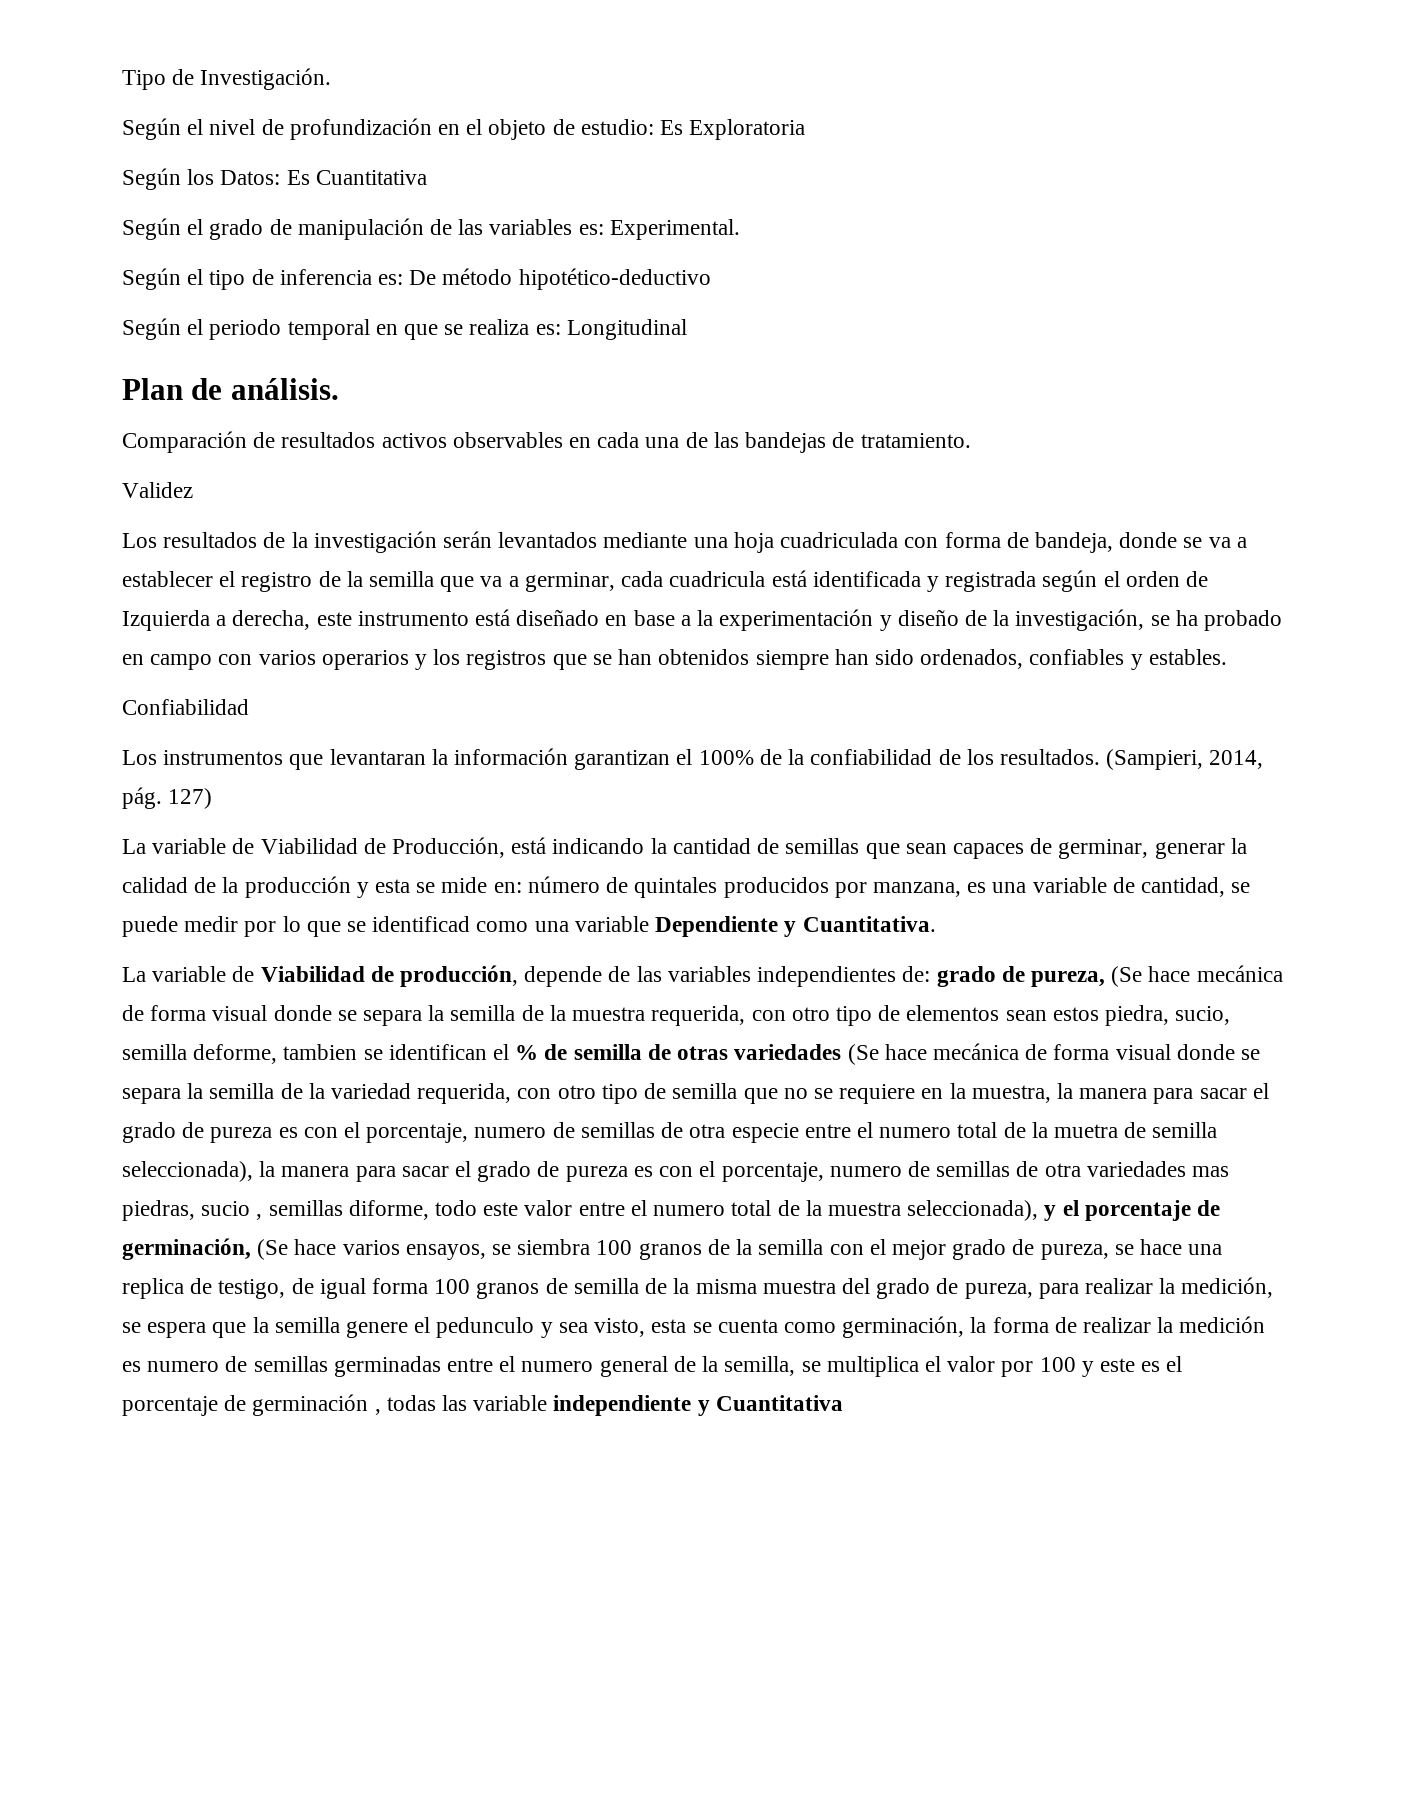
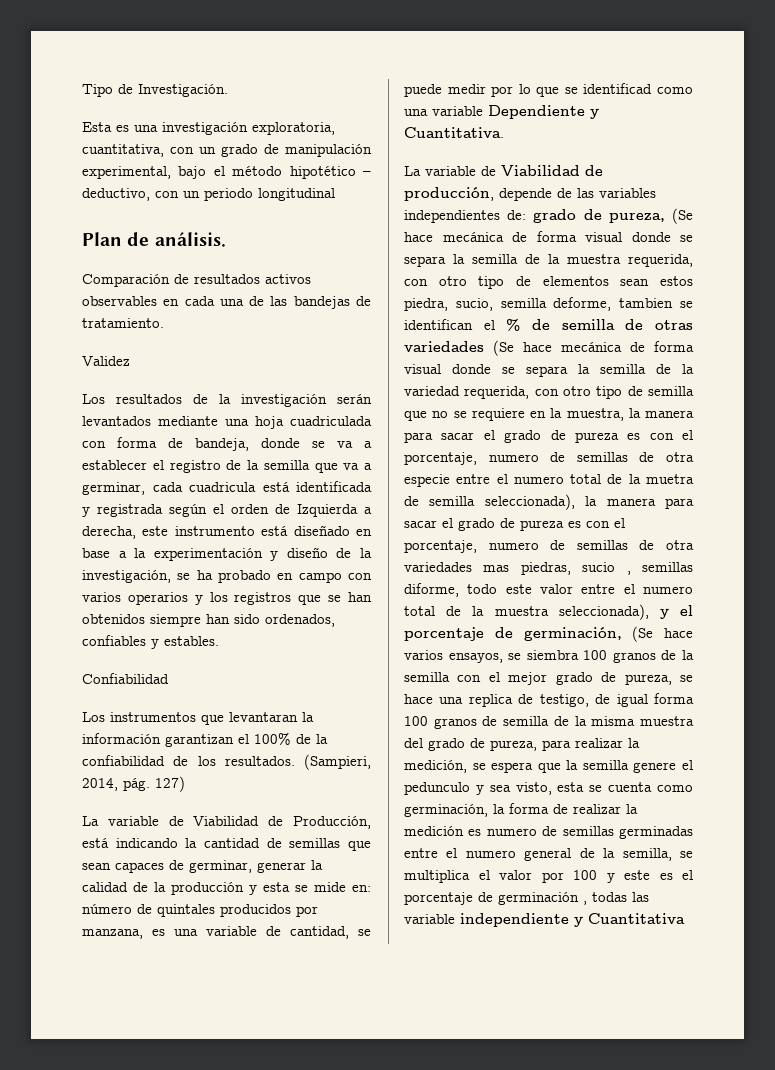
- Según el nivel de profundización en el objeto de estudio: Es Exploratoria
- Según los Datos: Es Cuantitativa
- Según el grado de manipulación de las variables es: Experimental.
- Según el tipo de inferencia es: De método hipotético-deductivo
- Según el periodo temporal en que se realiza es: Longitudinal
+ Esta es una investigación exploratoria, cuantitativa, con un grado de manipulación experimental, bajo el método hipotético – deductivo, con un periodo longitudinal

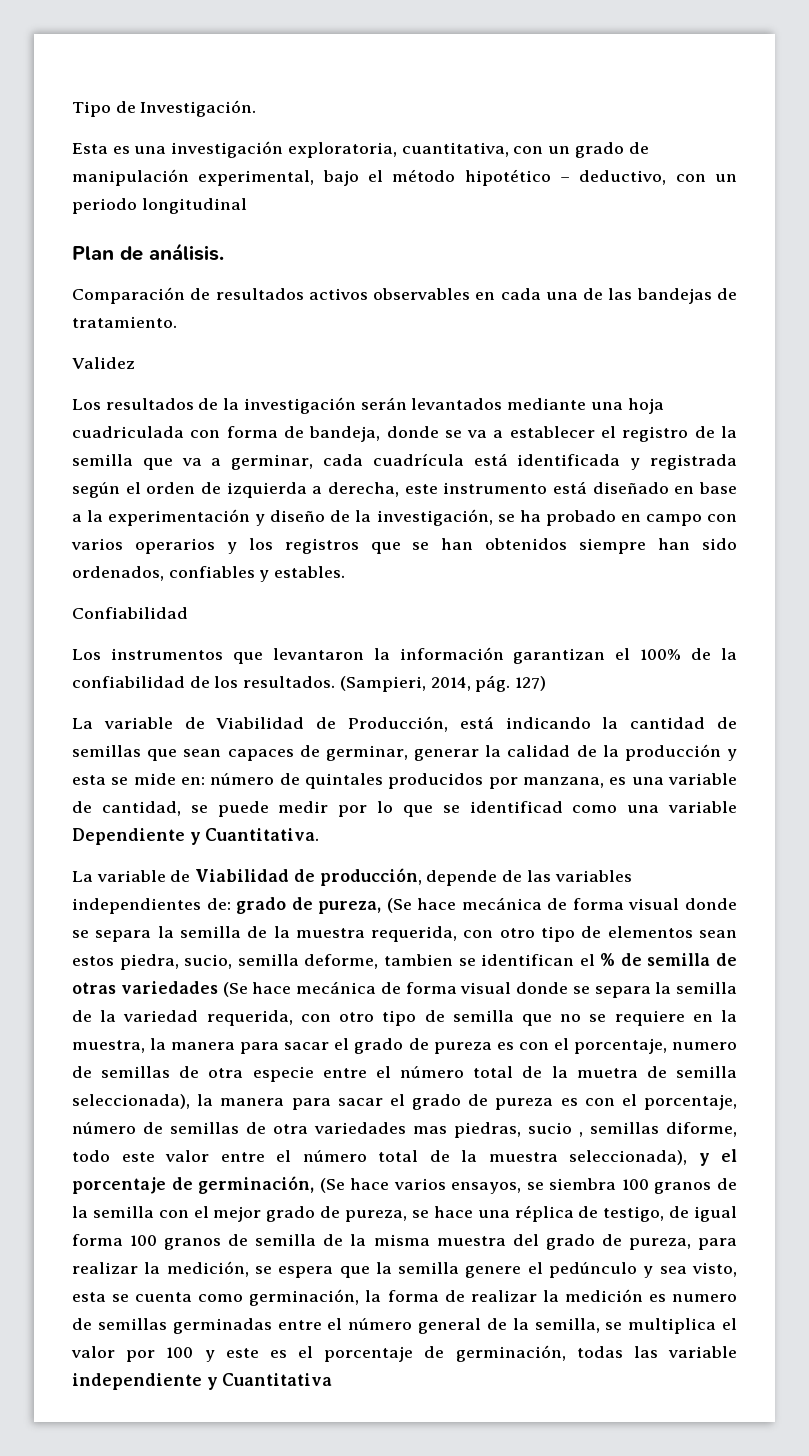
- Los resultados de la investigación serán levantados mediante una hoja cuadriculada con forma de bandeja, donde se va a establecer el registro de la semilla que va a germinar, cada cuadricula está identificada y registrada según el orden de Izquierda a derecha, este instrumento está diseñado en base a la experimentación y diseño de la investigación, se ha probado en campo con varios operarios y los registros que se han obtenidos siempre han sido ordenados, confiables y estables.
+ Los resultados de la investigación serán levantados mediante una hoja cuadriculada con forma de bandeja, donde se va a establecer el registro de la semilla que va a germinar, cada cuadrícula está identificada y registrada según el orden de izquierda a derecha, este instrumento está diseñado en base a la experimentación y diseño de la investigación, se ha probado en campo con varios operarios y los registros que se han obtenidos siempre han sido ordenados, confiables y estables.
- Los instrumentos que levantaran la información garantizan el 100% de la confiabilidad de los resultados.
+ Los instrumentos que levantaron la información garantizan el 100% de la confiabilidad de los resultados.
- grado de pureza, (Se hace mecánica de forma visual donde se separa la semilla de la muestra requerida, con otro tipo de elementos sean estos piedra, sucio, semilla deforme, tambien se identifican el % de semilla de otras variedades (Se hace mecánica de forma visual donde se separa la semilla de la variedad requerida, con otro tipo de semilla que no se requiere en la muestra, la manera para sacar el grado de pureza es con el porcentaje, numero de semillas de otra especie entre el numero total de la muetra de semilla seleccionada), la manera para sacar el grado de pureza es con el porcentaje, numero de semillas de otra variedades mas piedras, sucio , semillas diforme, todo este valor entre el numero total de la muestra seleccionada), y el porcentaje de germinación, (Se hace varios ensayos, se siembra 100 granos de la semilla con el mejor grado de pureza, se hace una replica de testigo, de igual forma 100 granos de semilla de la misma muestra del grado de pureza, para realizar la medición, se espera que la semilla genere el pedunculo y sea visto, esta se cuenta como germinación, la forma de realizar la medición es numero de semillas germinadas entre el numero general de la semilla, se multiplica el valor por 100 y este es el porcentaje de germinación , todas las variable independiente y Cuantitativa
+ grado de pureza, (Se hace mecánica de forma visual donde se separa la semilla de la muestra requerida, con otro tipo de elementos sean estos piedra, sucio, semilla deforme, tambien se identifican el % de semilla de otras variedades (Se hace mecánica de forma visual donde se separa la semilla de la variedad requerida, con otro tipo de semilla que no se requiere en la muestra, la manera para sacar el grado de pureza es con el porcentaje, numero de semillas de otra especie entre el número total de la muetra de semilla seleccionada), la manera para sacar el grado de pureza es con el porcentaje, número de semillas de otra variedades mas piedras, sucio , semillas diforme, todo este valor entre el número total de la muestra seleccionada), y el porcentaje de germinación, (Se hace varios ensayos, se siembra 100 granos de la semilla con el mejor grado de pureza, se hace una réplica de testigo, de igual forma 100 granos de semilla de la misma muestra del grado de pureza, para realizar la medición, se espera que la semilla genere el pedúnculo y sea visto, esta se cuenta como germinación, la forma de realizar la medición es numero de semillas germinadas entre el número general de la semilla, se multiplica el valor por 100 y este es el porcentaje de germinación, todas las variable independiente y Cuantitativa

